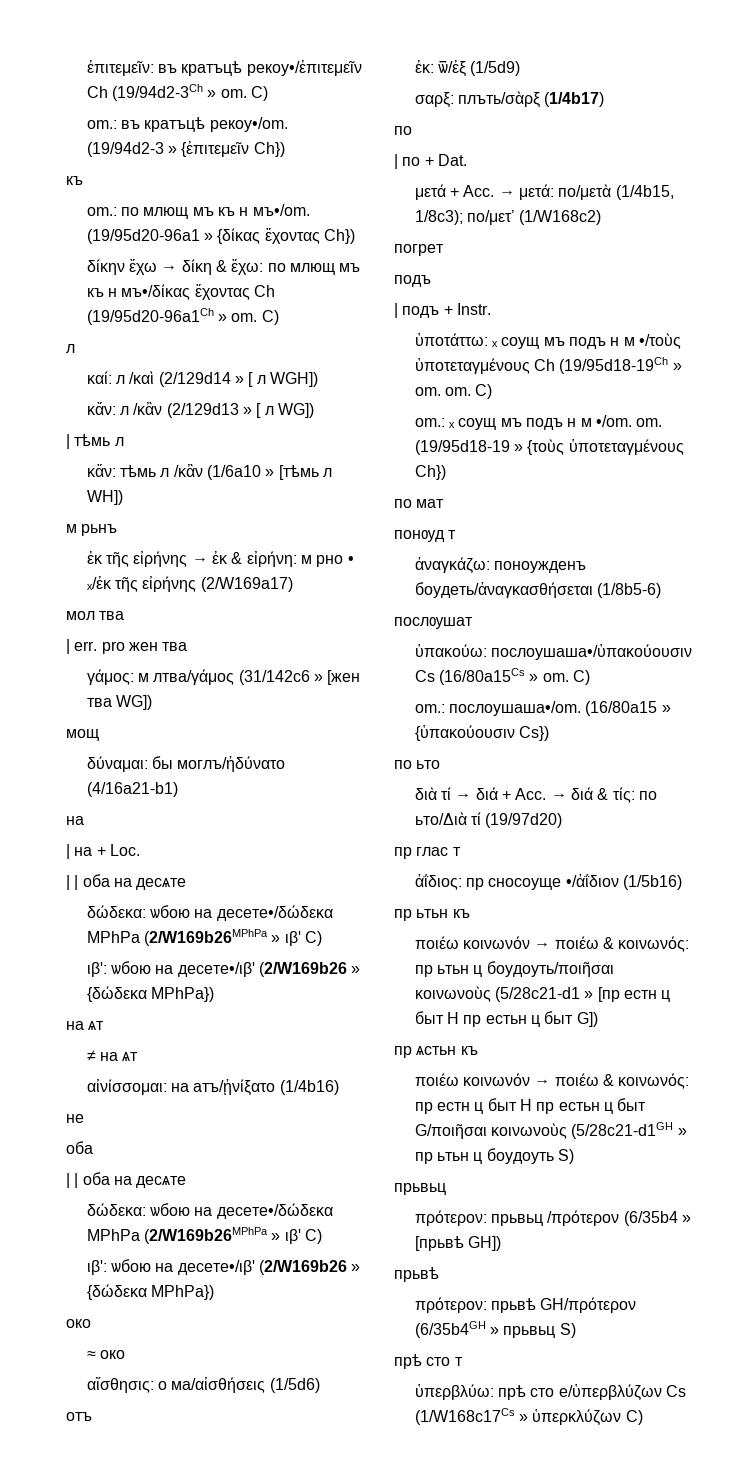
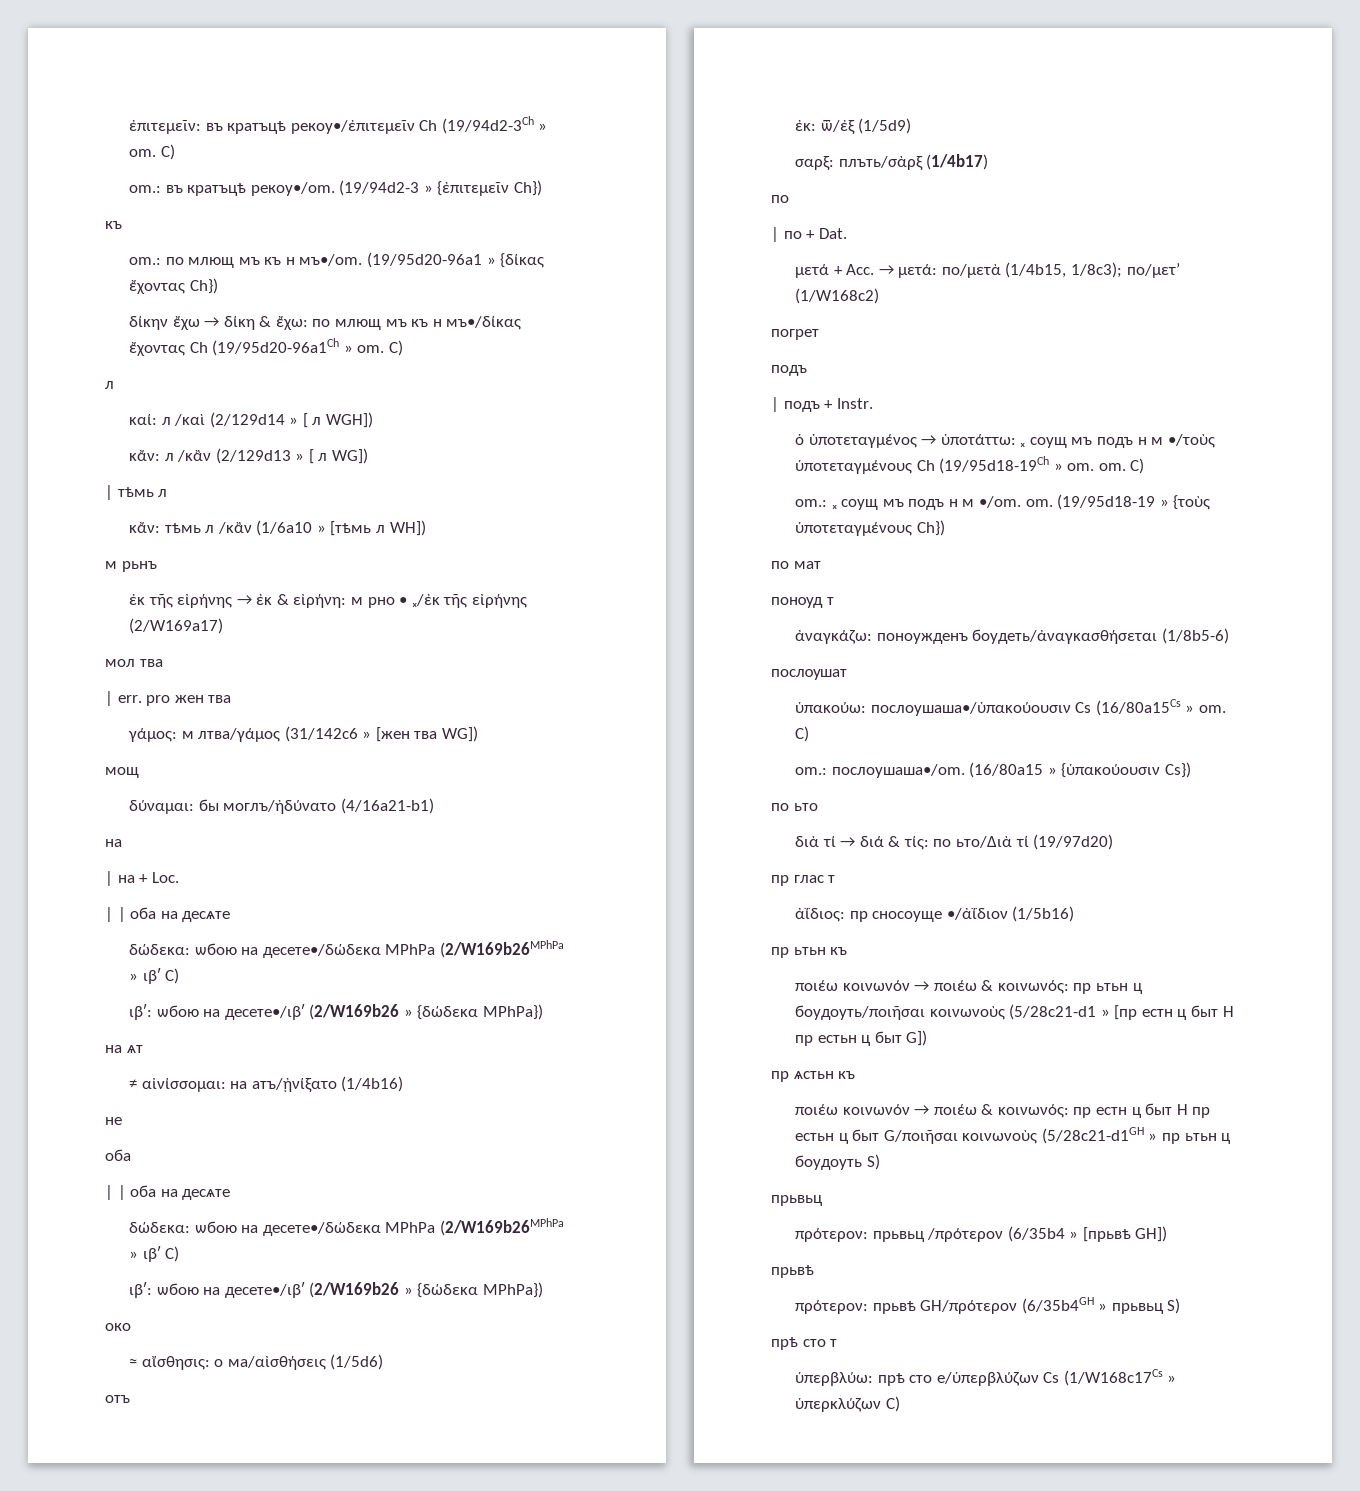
- ≠ на ѧт
- αἰνίσσομαι: на атъ/ᾐνίξατο (1/4b16)
+ ≠ αἰνίσσομαι: на атъ/ᾐνίξατο (1/4b16)
- ≈ око
- αἴσθησις: о ма/αἰσθήσεις (1/5d6)
+ ≈ αἴσθησις: о ма/αἰσθήσεις (1/5d6)
- ὑποτάττω: ₓ соущ мъ подъ н м •/τοὺς ὑποτεταγμένους Ch (19/95d18-19Ch » om. om.
+ ὁ ὑποτεταγμένος → ὑποτάττω: ₓ соущ мъ подъ н м •/τοὺς ὑποτεταγμένους Ch (19/95d18-19Ch » om. om.
- διὰ τί → διά + Acc. → διά & τίς: по ьто/Διὰ τί (19/97d20)
+ διὰ τί → διά & τίς: по ьто/Διὰ τί (19/97d20)

